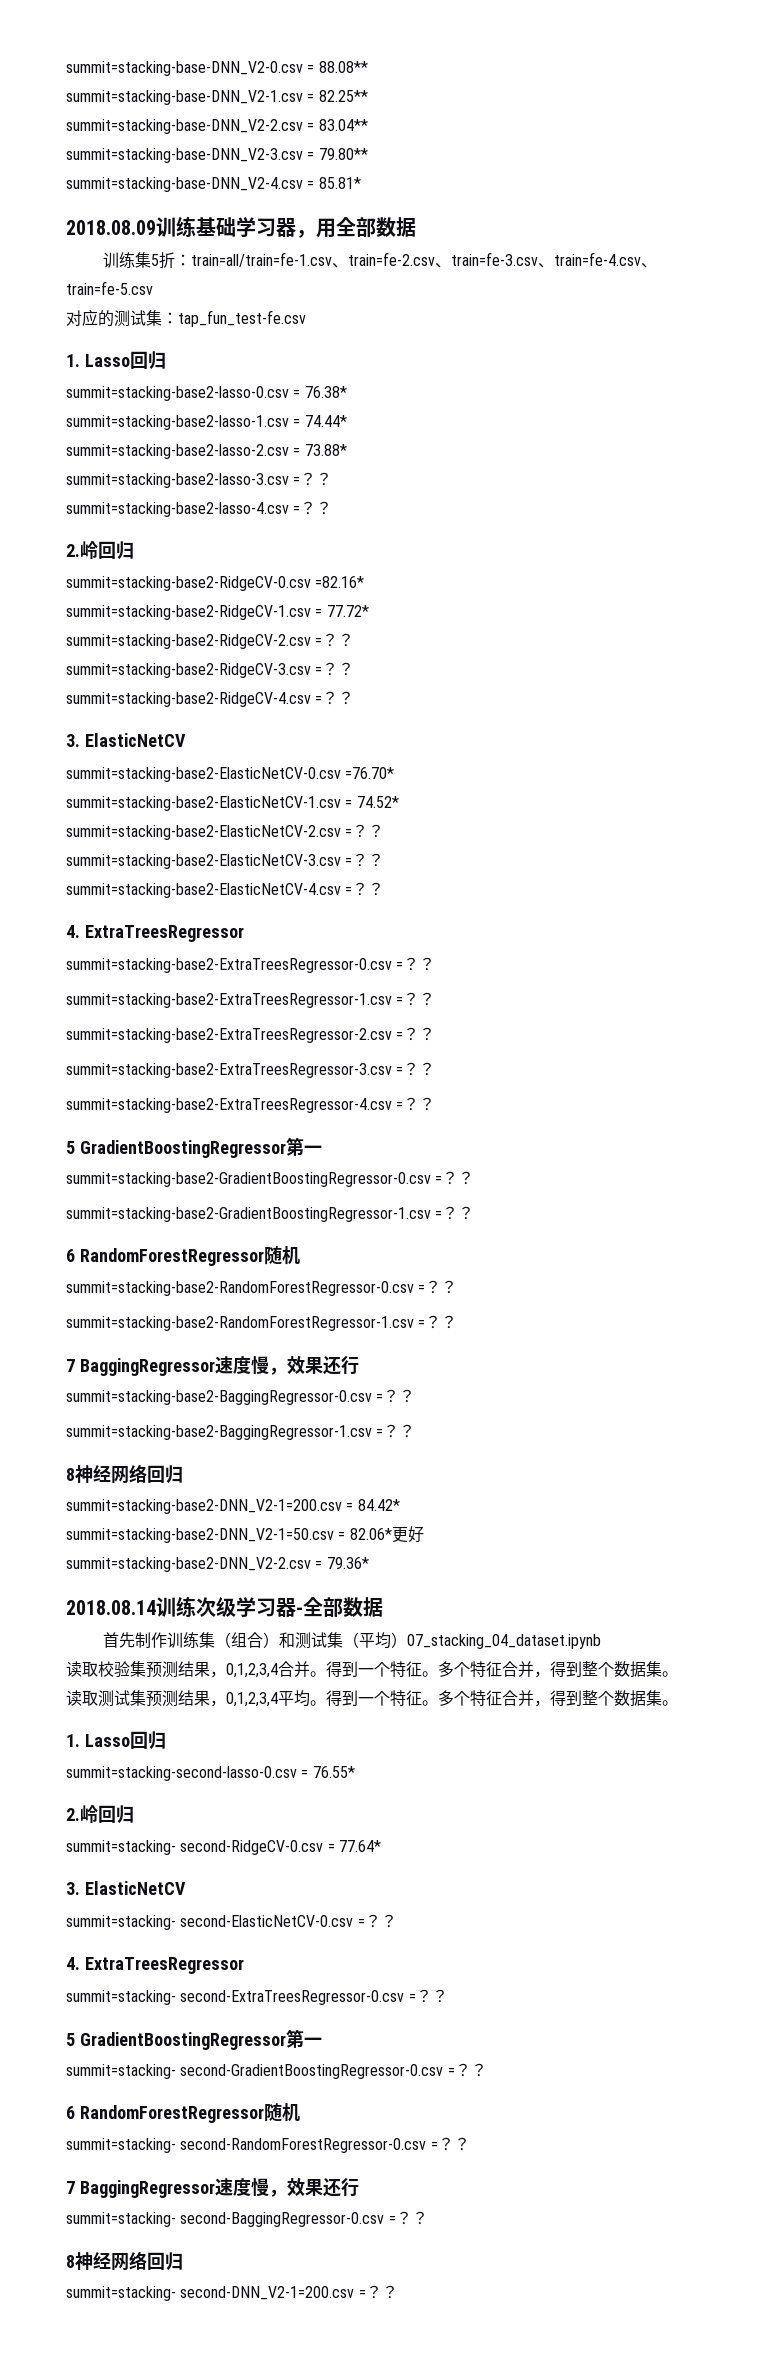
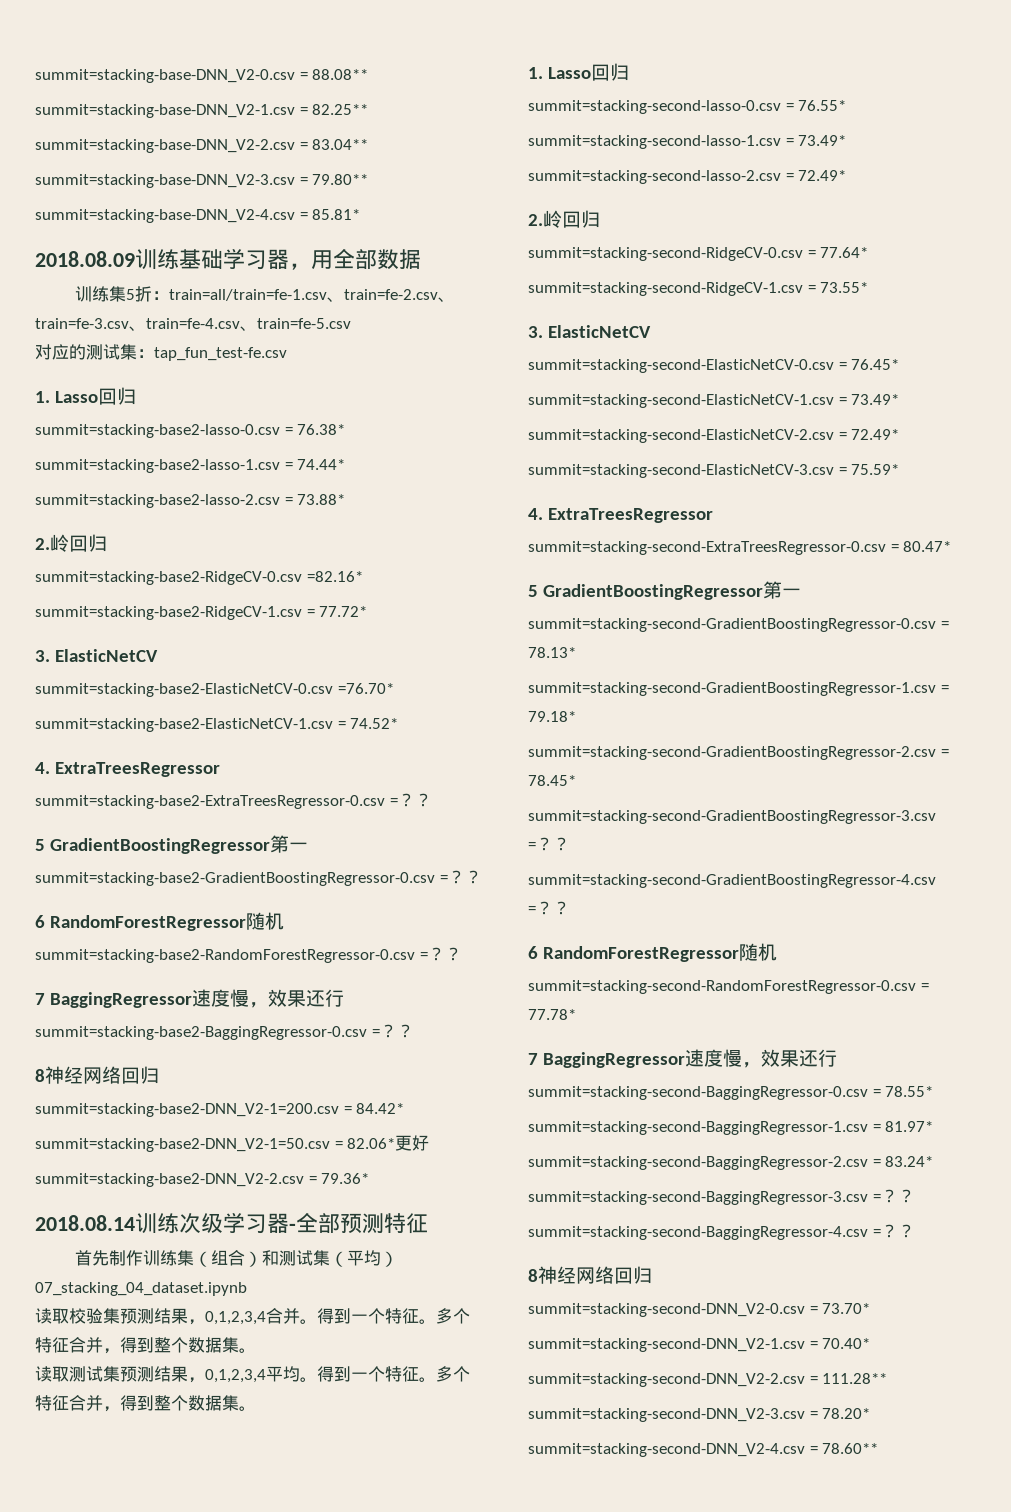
- summit=stacking-base2-lasso-3.csv =？？
- summit=stacking-base2-lasso-4.csv =？？
- summit=stacking-base2-RidgeCV-2.csv =？？
- summit=stacking-base2-RidgeCV-3.csv =？？
- summit=stacking-base2-RidgeCV-4.csv =？？
- summit=stacking-base2-ElasticNetCV-2.csv =？？
- summit=stacking-base2-ElasticNetCV-3.csv =？？
- summit=stacking-base2-ElasticNetCV-4.csv =？？
- summit=stacking-base2-ExtraTreesRegressor-1.csv =？？
- summit=stacking-base2-ExtraTreesRegressor-2.csv =？？
- summit=stacking-base2-ExtraTreesRegressor-3.csv =？？
- summit=stacking-base2-ExtraTreesRegressor-4.csv =？？
- summit=stacking-base2-GradientBoostingRegressor-1.csv =？？
- summit=stacking-base2-RandomForestRegressor-1.csv =？？
- summit=stacking-base2-BaggingRegressor-1.csv =？？
- 2018.08.14训练次级学习器-全部数据
+ 2018.08.14训练次级学习器-全部预测特征
  summit=stacking-second-lasso-0.csv = 76.55*
+ summit=stacking-second-lasso-1.csv = 73.49*
+ summit=stacking-second-lasso-2.csv = 72.49*
  2.岭回归
- summit=stacking- second-RidgeCV-0.csv = 77.64*
+ summit=stacking-second-RidgeCV-0.csv = 77.64*
+ summit=stacking-second-RidgeCV-1.csv = 73.55*
  3. ElasticNetCV
- summit=stacking- second-ElasticNetCV-0.csv =？？
+ summit=stacking-second-ElasticNetCV-0.csv = 76.45*
+ summit=stacking-second-ElasticNetCV-1.csv = 73.49*
+ summit=stacking-second-ElasticNetCV-2.csv = 72.49*
+ summit=stacking-second-ElasticNetCV-3.csv = 75.59*
  4. ExtraTreesRegressor
- summit=stacking- second-ExtraTreesRegressor-0.csv =？？
+ summit=stacking-second-ExtraTreesRegressor-0.csv = 80.47*
  5 GradientBoostingRegressor第一
- summit=stacking- second-GradientBoostingRegressor-0.csv =？？
+ summit=stacking-second-GradientBoostingRegressor-0.csv = 78.13*
+ summit=stacking-second-GradientBoostingRegressor-1.csv = 79.18*
+ summit=stacking-second-GradientBoostingRegressor-2.csv = 78.45*
+ summit=stacking-second-GradientBoostingRegressor-3.csv =？？
+ summit=stacking-second-GradientBoostingRegressor-4.csv =？？
  6 RandomForestRegressor随机
- summit=stacking- second-RandomForestRegressor-0.csv =？？
+ summit=stacking-second-RandomForestRegressor-0.csv = 77.78*
  7 BaggingRegressor速度慢，效果还行
- summit=stacking- second-BaggingRegressor-0.csv =？？
+ summit=stacking-second-BaggingRegressor-0.csv = 78.55*
+ summit=stacking-second-BaggingRegressor-1.csv = 81.97*
+ summit=stacking-second-BaggingRegressor-2.csv = 83.24*
+ summit=stacking-second-BaggingRegressor-3.csv =？？
+ summit=stacking-second-BaggingRegressor-4.csv =？？
  8神经网络回归
- summit=stacking- second-DNN_V2-1=200.csv =？？
+ summit=stacking-second-DNN_V2-0.csv = 73.70*
+ summit=stacking-second-DNN_V2-1.csv = 70.40*
+ summit=stacking-second-DNN_V2-2.csv = 111.28**
+ summit=stacking-second-DNN_V2-3.csv = 78.20*
+ summit=stacking-second-DNN_V2-4.csv = 78.60**

